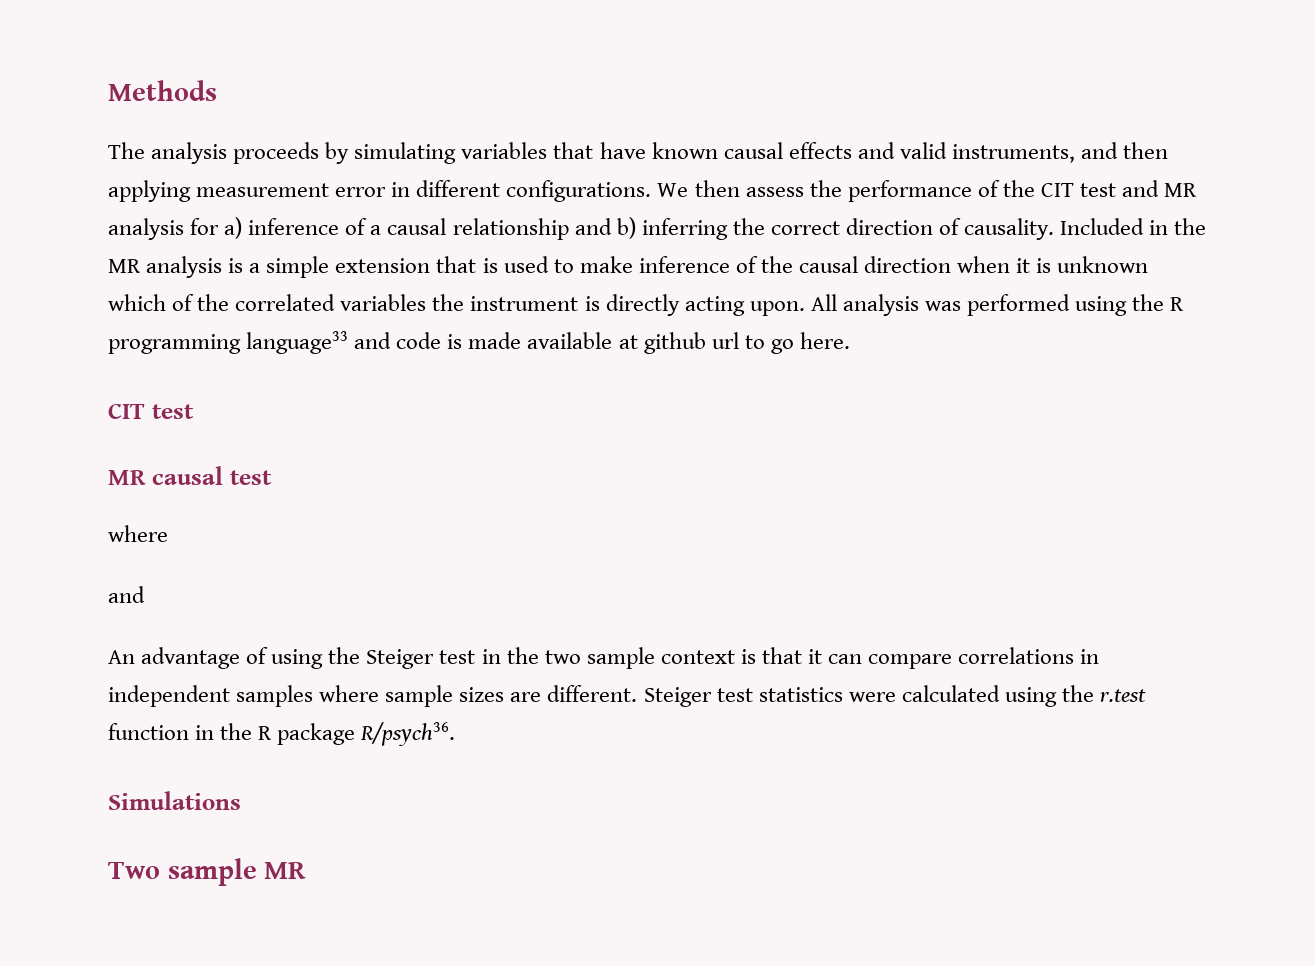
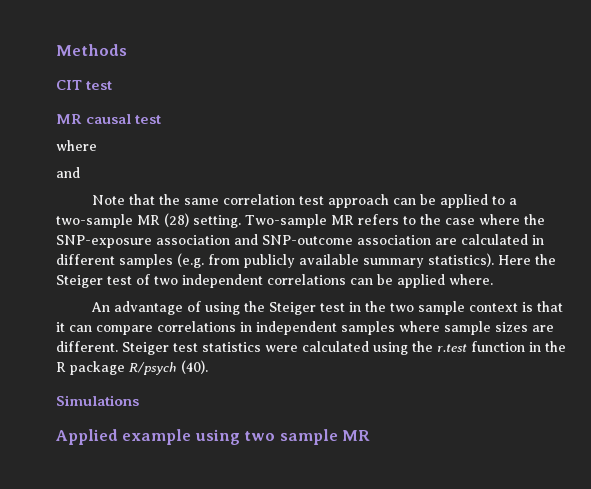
- The analysis proceeds by simulating variables that have known causal effects and valid instruments, and then applying measurement error in different configurations. We then assess the performance of the CIT test and MR analysis for a) inference of a causal relationship and b) inferring the correct direction of causality. Included in the MR analysis is a simple extension that is used to make inference of the causal direction when it is unknown which of the correlated variables the instrument is directly acting upon. All analysis was performed using the R programming language33 and code is made available at github url to go here.
+ Note that the same correlation test approach can be applied to a two-sample MR (28) setting. Two-sample MR refers to the case where the SNP-exposure association and SNP-outcome association are calculated in different samples (e.g. from publicly available summary statistics). Here the Steiger test of two independent correlations can be applied where.
- Steiger test statistics were calculated using the r.test function in the R package R/psych36.
+ Steiger test statistics were calculated using the r.test function in the R package R/psych (40).
- Two sample MR
+ Applied example using two sample MR

